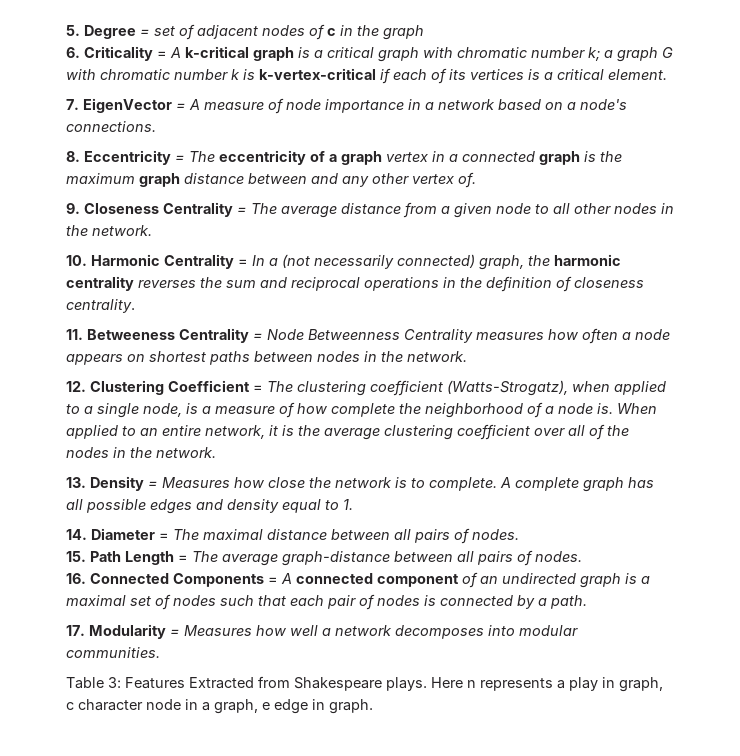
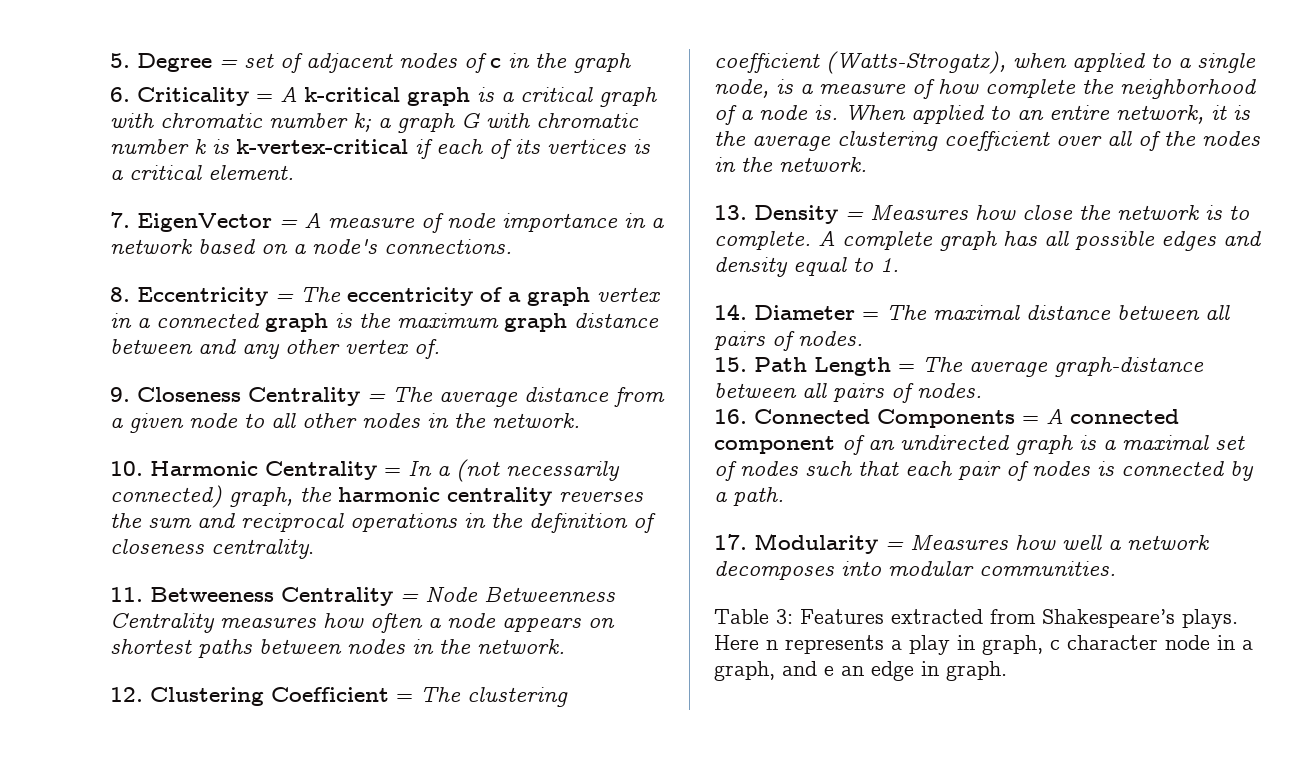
- Table 3: Features Extracted from Shakespeare plays.
+ Table 3: Features extracted from Shakespeare’s plays.
- Here n represents a play in graph, c character node in a graph, e edge in graph.
+ Here n represents a play in graph, c character node in a graph, and e an edge in graph.

